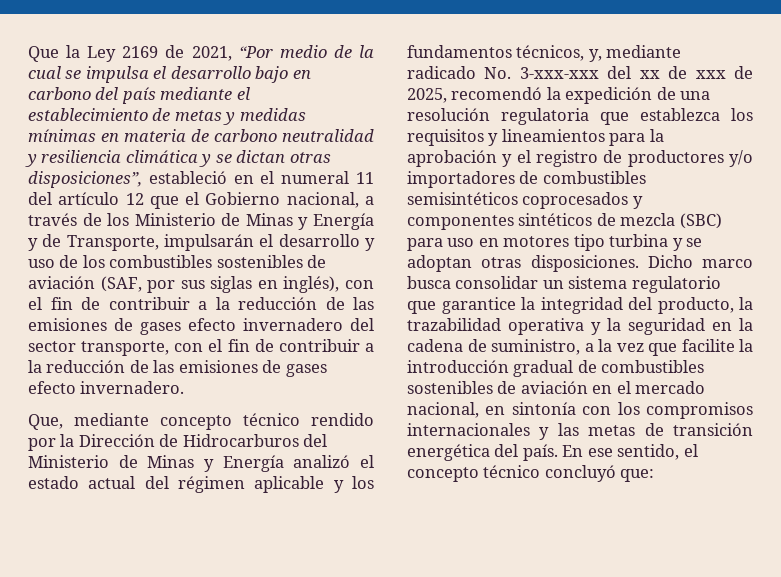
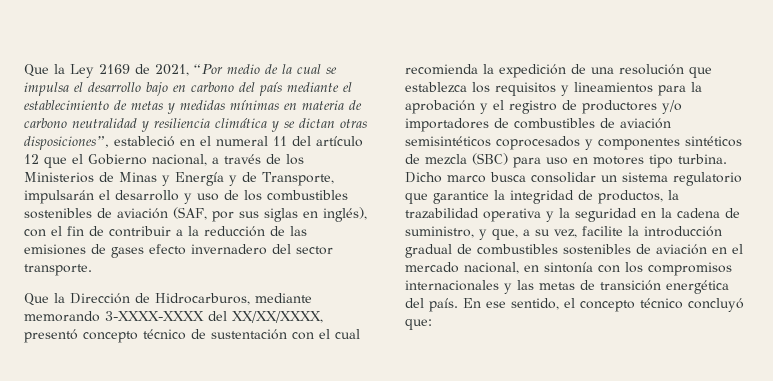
- Que la Ley 2169 de 2021, “Por medio de la cual se impulsa el desarrollo bajo en carbono del país mediante el establecimiento de metas y medidas mínimas en materia de carbono neutralidad y resiliencia climática y se dictan otras disposiciones”, estableció en el numeral 11 del artículo 12 que el Gobierno nacional, a través de los Ministerio de Minas y Energía y de Transporte, impulsarán el desarrollo y uso de los combustibles sostenibles de aviación (SAF, por sus siglas en inglés), con el fin de contribuir a la reducción de las emisiones de gases efecto invernadero del sector transporte, con el fin de contribuir a la reducción de las emisiones de gases efecto invernadero.
- Que, mediante concepto técnico rendido por la Dirección de Hidrocarburos del Ministerio de Minas y Energía analizó el estado actual del régimen aplicable y los fundamentos técnicos, y, mediante radicado No. 3-xxx-xxx del xx de xxx de 2025, recomendó la expedición de una resolución regulatoria que establezca los requisitos y lineamientos para la aprobación y el registro de productores y/o importadores de combustibles semisintéticos coprocesados y componentes sintéticos de mezcla (SBC) para uso en motores tipo turbina y se adoptan otras disposiciones.
+ Que la Ley 2169 de 2021, “Por medio de la cual se impulsa el desarrollo bajo en carbono del país mediante el establecimiento de metas y medidas mínimas en materia de carbono neutralidad y resiliencia climática y se dictan otras disposiciones”, estableció en el numeral 11 del artículo 12 que el Gobierno nacional, a través de los Ministerios de Minas y Energía y de Transporte, impulsarán el desarrollo y uso de los combustibles sostenibles de aviación (SAF, por sus siglas en inglés), con el fin de contribuir a la reducción de las emisiones de gases efecto invernadero del sector transporte.
+ Que la Dirección de Hidrocarburos, mediante memorando 3-XXXX-XXXX del XX/XX/XXXX, presentó concepto técnico de sustentación con el cual recomienda la expedición de una resolución que establezca los requisitos y lineamientos para la aprobación y el registro de productores y/o importadores de combustibles de aviación semisintéticos coprocesados y componentes sintéticos de mezcla (SBC) para uso en motores tipo turbina.
- Dicho marco busca consolidar un sistema regulatorio que garantice la integridad del producto, la trazabilidad operativa y la seguridad en la cadena de suministro, a la vez que facilite la introducción gradual de combustibles sostenibles de aviación en el mercado nacional, en sintonía con los compromisos internacionales y las metas de transición energética del país.
+ Dicho marco busca consolidar un sistema regulatorio que garantice la integridad de productos, la trazabilidad operativa y la seguridad en la cadena de suministro, y que, a su vez, facilite la introducción gradual de combustibles sostenibles de aviación en el mercado nacional, en sintonía con los compromisos internacionales y las metas de transición energética del país.

